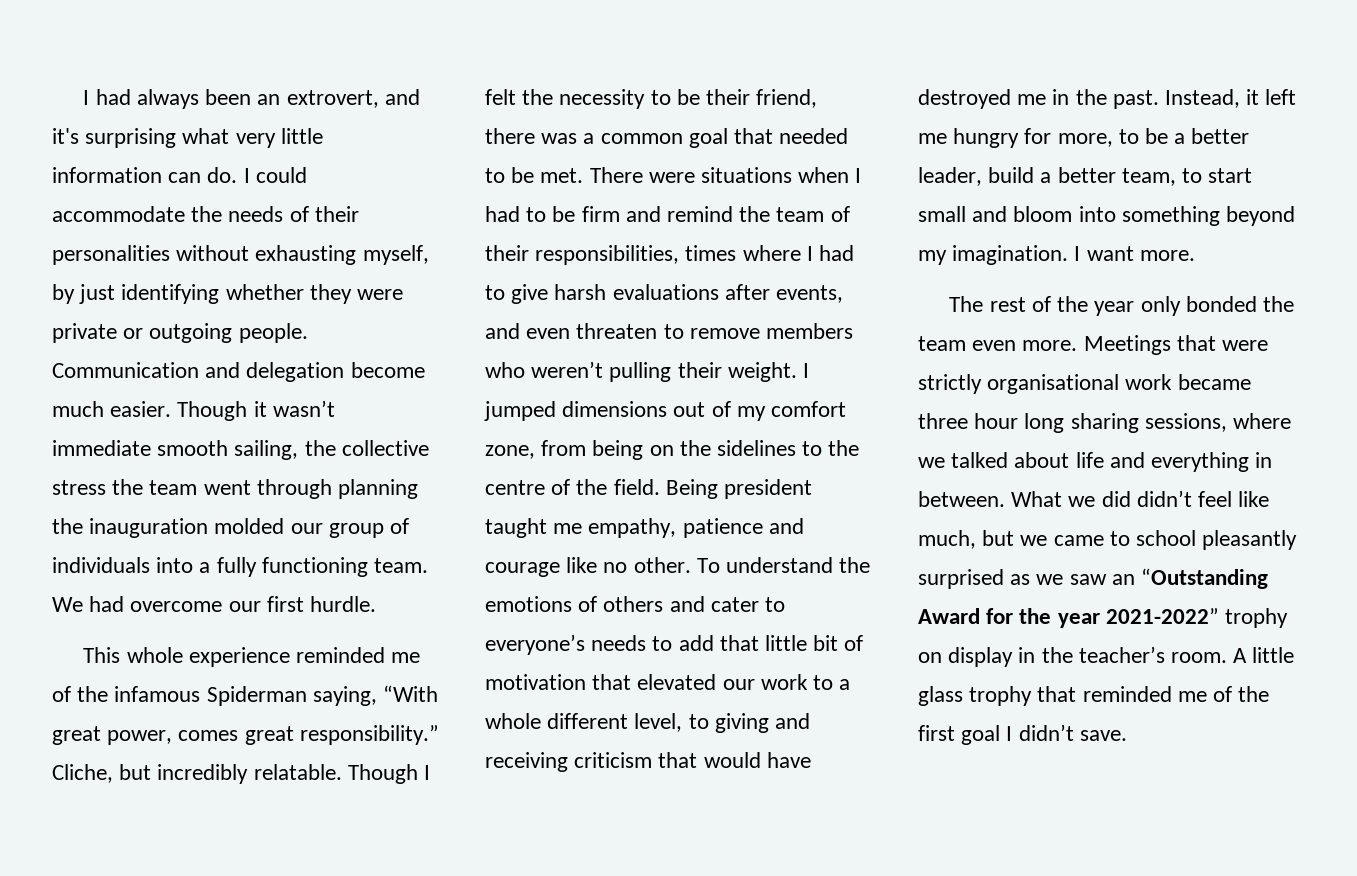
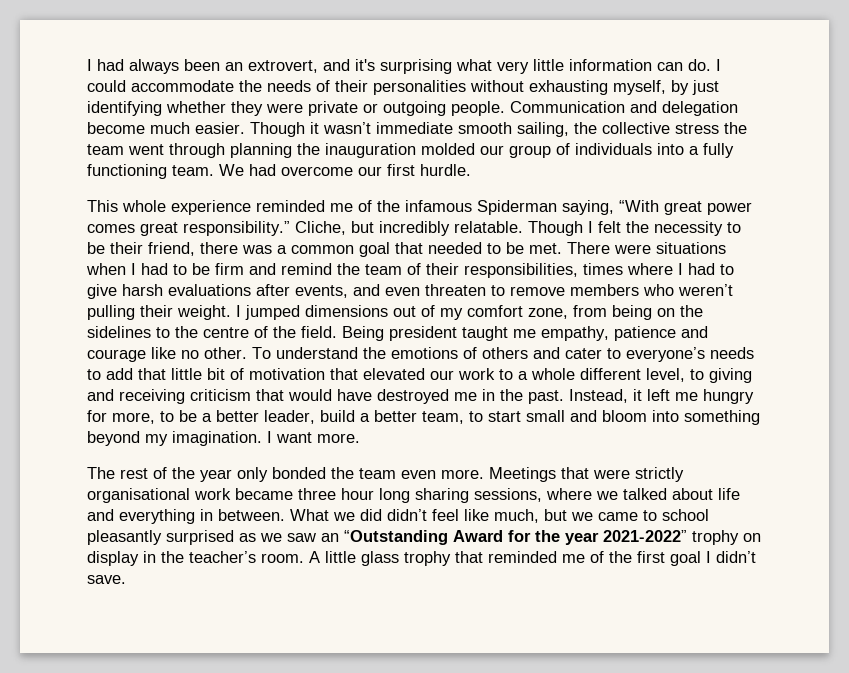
- This whole experience reminded me of the infamous Spiderman saying, “With great power, comes great responsibility.”
+ This whole experience reminded me of the infamous Spiderman saying, “With great power comes great responsibility.”

